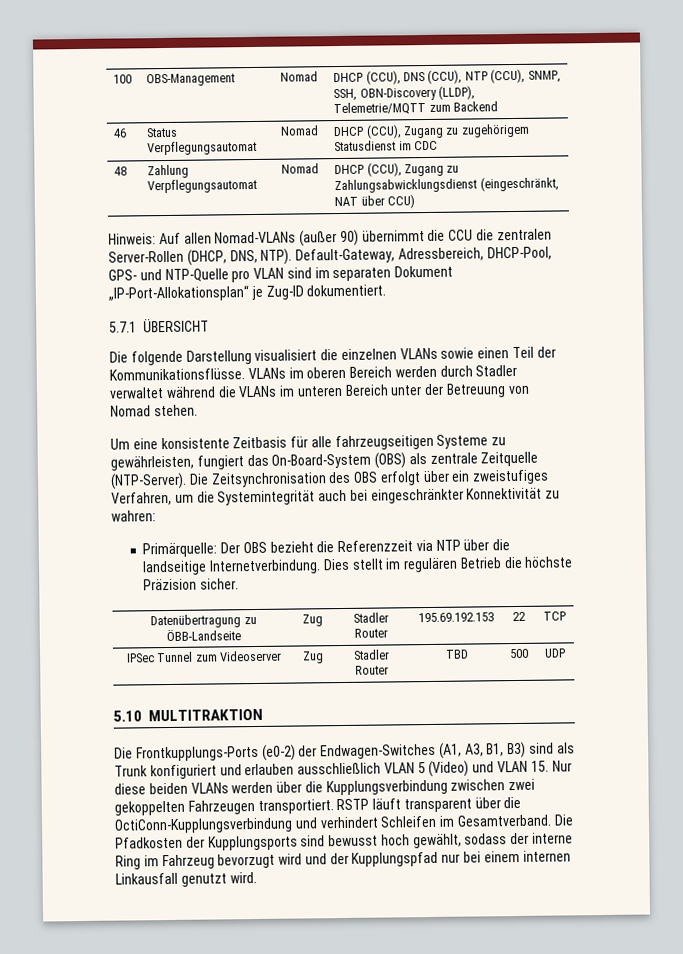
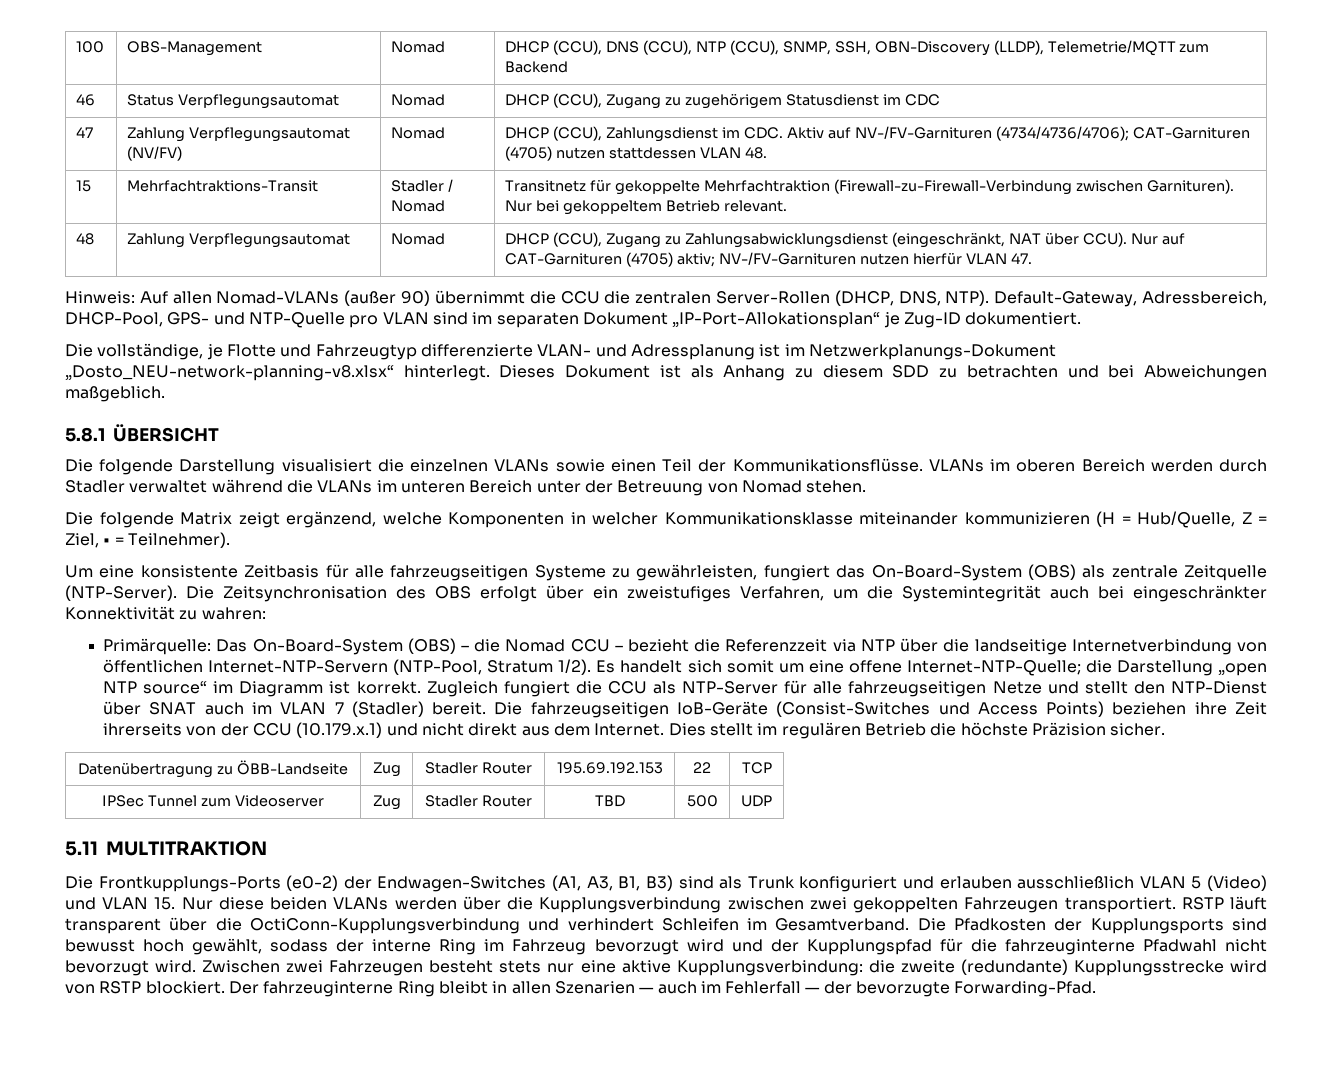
+ 47 | Zahlung Verpflegungsautomat (NV/FV) | Nomad | DHCP (CCU), Zahlungsdienst im CDC. Aktiv auf NV-/FV-Garnituren (4734/4736/4706); CAT-Garnituren (4705) nutzen stattdessen VLAN 48.
+ 15 | Mehrfachtraktions-Transit | Stadler / Nomad | Transitnetz für gekoppelte Mehrfachtraktion (Firewall-zu-Firewall-Verbindung zwischen Garnituren). Nur bei gekoppeltem Betrieb relevant.
- 48 | Zahlung Verpflegungsautomat | Nomad | DHCP (CCU), Zugang zu Zahlungsabwicklungsdienst (eingeschränkt, NAT über CCU)
+ 48 | Zahlung Verpflegungsautomat | Nomad | DHCP (CCU), Zugang zu Zahlungsabwicklungsdienst (eingeschränkt, NAT über CCU). Nur auf CAT-Garnituren (4705) aktiv; NV-/FV-Garnituren nutzen hierfür VLAN 47.
- 5.7.1 ÜBERSICHT
+ Die vollständige, je Flotte und Fahrzeugtyp differenzierte VLAN- und Adressplanung ist im Netzwerkplanungs-Dokument „Dosto_NEU-network-planning-v8.xlsx“ hinterlegt. Dieses Dokument ist als Anhang zu diesem SDD zu betrachten und bei Abweichungen maßgeblich.
+ 5.8.1 ÜBERSICHT
+ Die folgende Matrix zeigt ergänzend, welche Komponenten in welcher Kommunikationsklasse miteinander kommunizieren (H = Hub/Quelle, Z = Ziel, • = Teilnehmer).
- Primärquelle: Der OBS bezieht die Referenzzeit via NTP über die landseitige Internetverbindung.
+ Primärquelle: Das On-Board-System (OBS) – die Nomad CCU – bezieht die Referenzzeit via NTP über die landseitige Internetverbindung von öffentlichen Internet-NTP-Servern (NTP-Pool, Stratum 1/2). Es handelt sich somit um eine offene Internet-NTP-Quelle; die Darstellung „open NTP source“ im Diagramm ist korrekt. Zugleich fungiert die CCU als NTP-Server für alle fahrzeugseitigen Netze und stellt den NTP-Dienst über SNAT auch im VLAN 7 (Stadler) bereit. Die fahrzeugseitigen IoB-Geräte (Consist-Switches und Access Points) beziehen ihre Zeit ihrerseits von der CCU (10.179.x.1) und nicht direkt aus dem Internet.
- 5.10 MULTITRAKTION
+ 5.11 MULTITRAKTION
- Die Pfadkosten der Kupplungsports sind bewusst hoch gewählt, sodass der interne Ring im Fahrzeug bevorzugt wird und der Kupplungspfad nur bei einem internen Linkausfall genutzt wird.
+ Die Pfadkosten der Kupplungsports sind bewusst hoch gewählt, sodass der interne Ring im Fahrzeug bevorzugt wird und der Kupplungspfad für die fahrzeuginterne Pfadwahl nicht bevorzugt wird. Zwischen zwei Fahrzeugen besteht stets nur eine aktive Kupplungsverbindung: die zweite (redundante) Kupplungsstrecke wird von RSTP blockiert. Der fahrzeuginterne Ring bleibt in allen Szenarien — auch im Fehlerfall — der bevorzugte Forwarding-Pfad.

